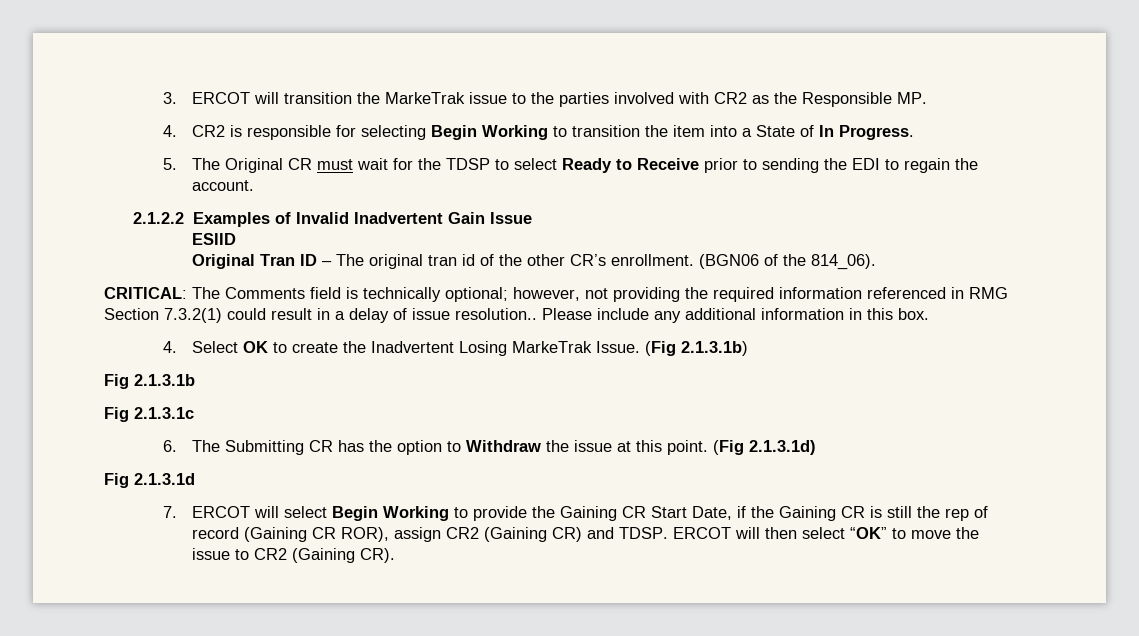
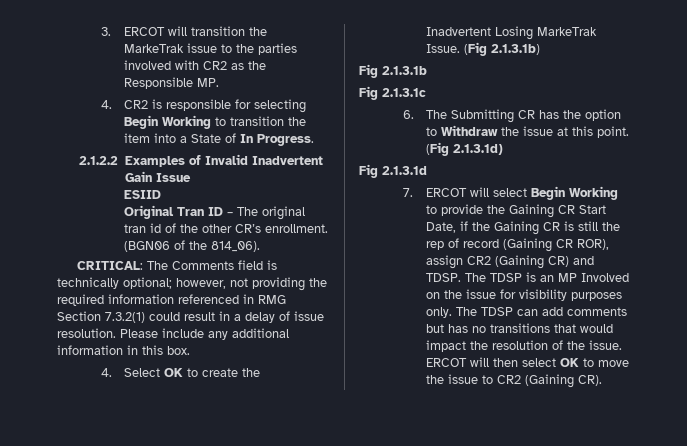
- 5. The Original CR must wait for the TDSP to select Ready to Receive prior to sending the EDI to regain the account.
- CRITICAL: The Comments field is technically optional; however, not providing the required information referenced in RMG Section 7.3.2(1) could result in a delay of issue resolution..
+ CRITICAL: The Comments field is technically optional; however, not providing the required information referenced in RMG Section 7.3.2(1) could result in a delay of issue resolution.
+ The TDSP is an MP Involved on the issue for visibility purposes only. The TDSP can add comments but has no transitions that would impact the resolution of the issue.
- ERCOT will then select “OK” to move the issue to CR2 (Gaining CR).
+ ERCOT will then select OK to move the issue to CR2 (Gaining CR).

